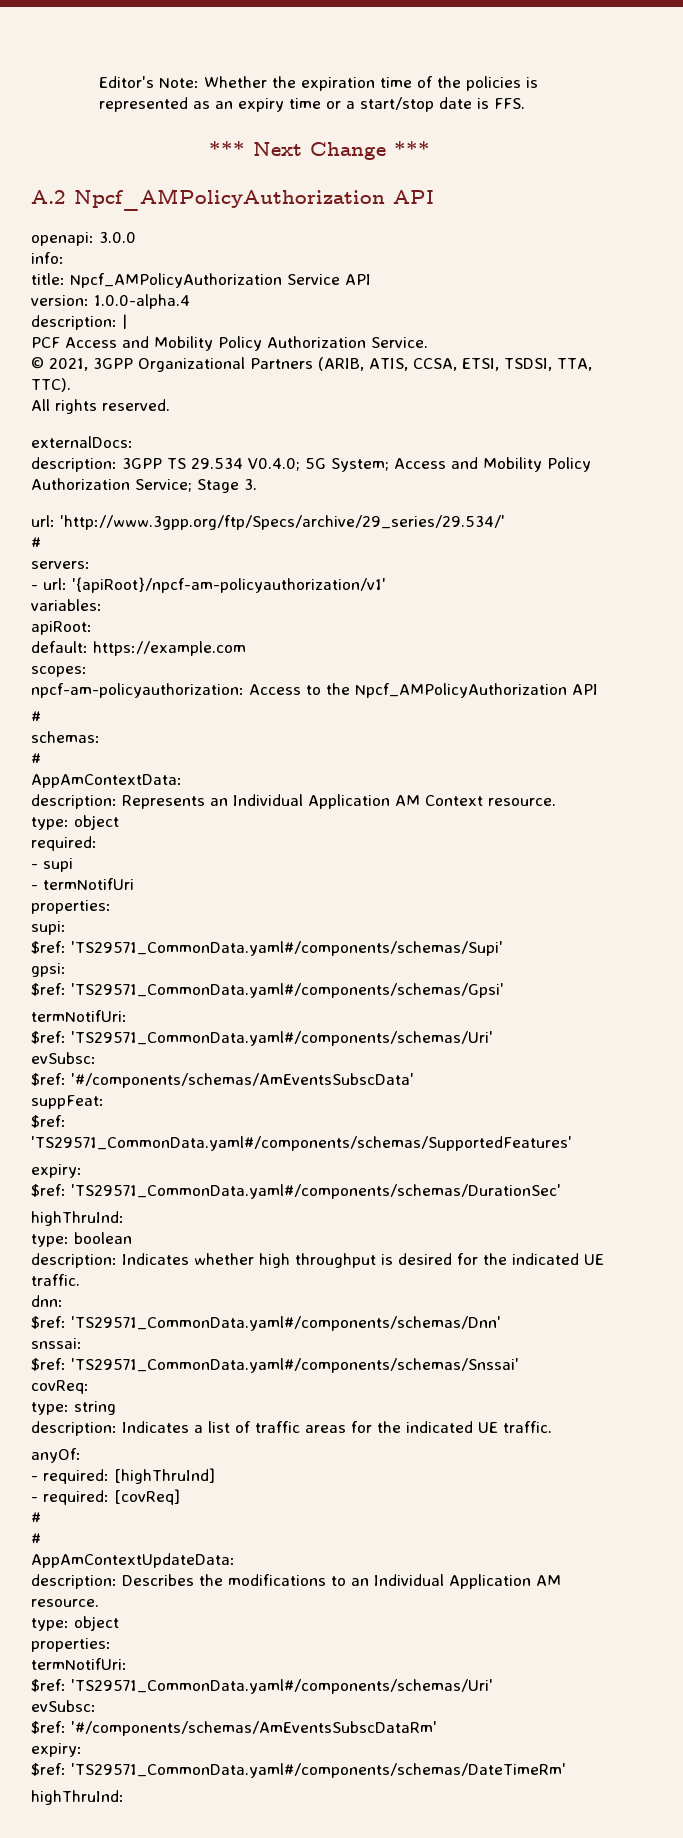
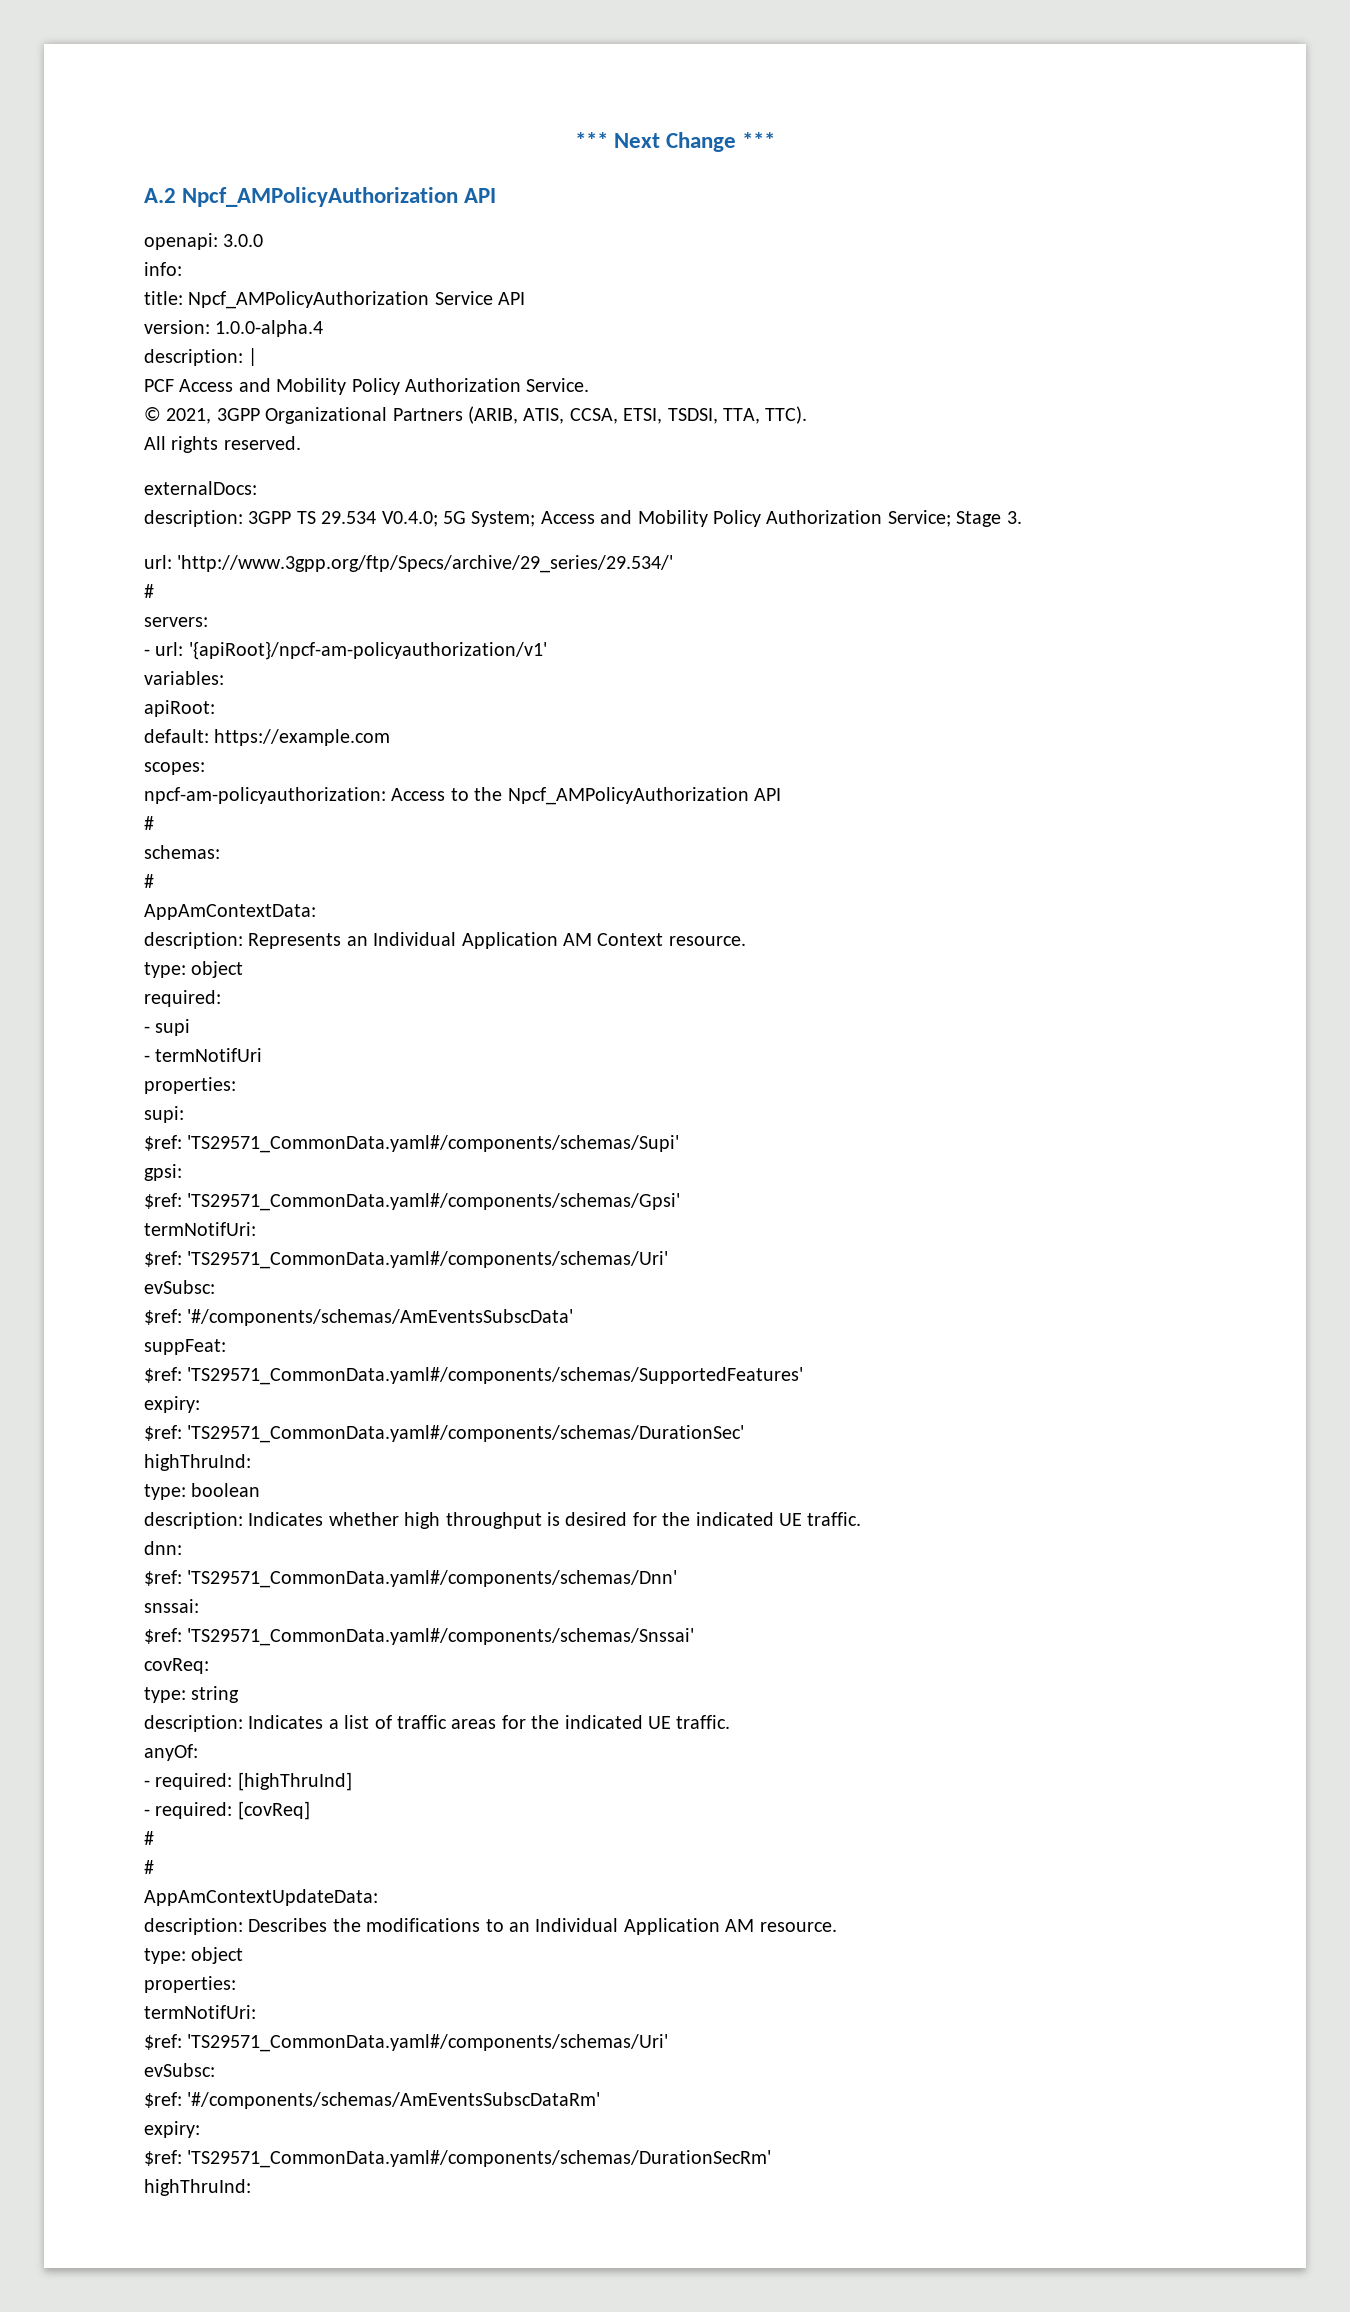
- Editor's Note: Whether the expiration time of the policies is represented as an expiry time or a start/stop date is FFS.
- $ref: 'TS29571_CommonData.yaml#/components/schemas/DateTimeRm'
+ $ref: 'TS29571_CommonData.yaml#/components/schemas/DurationSecRm'

